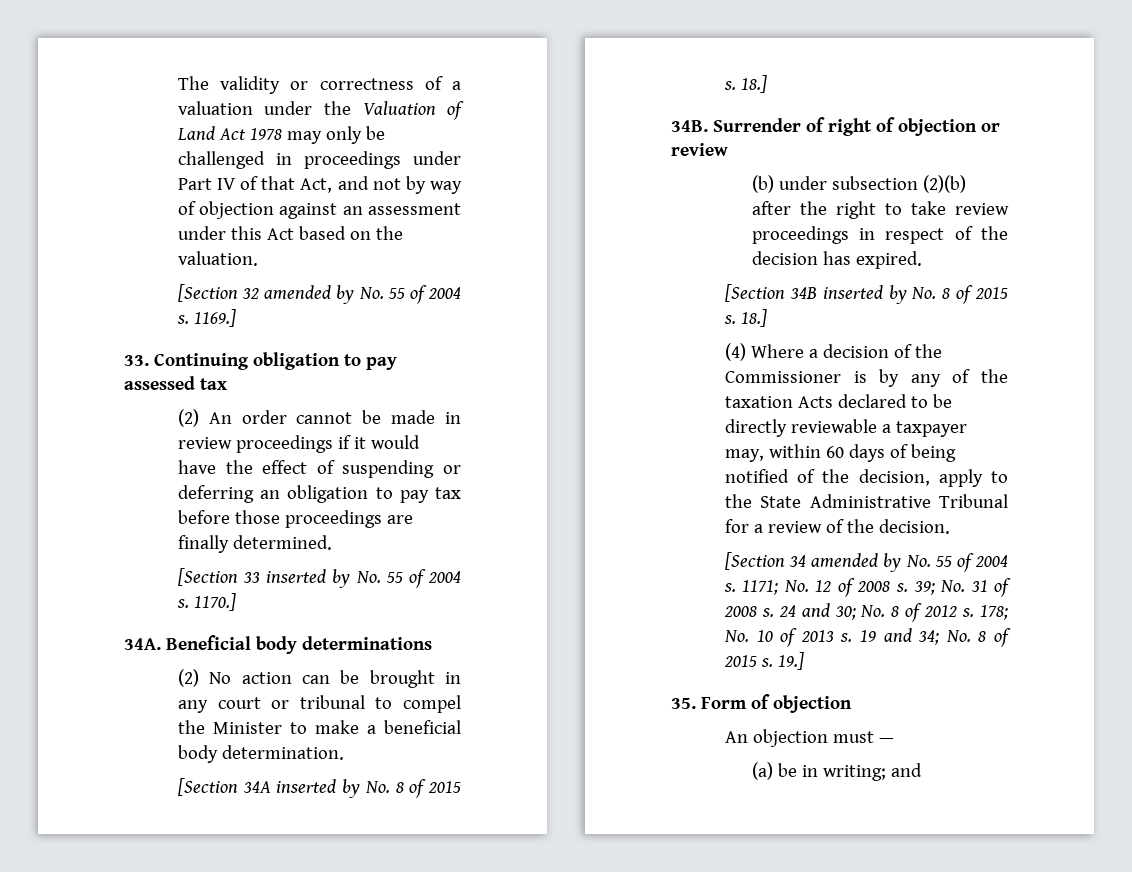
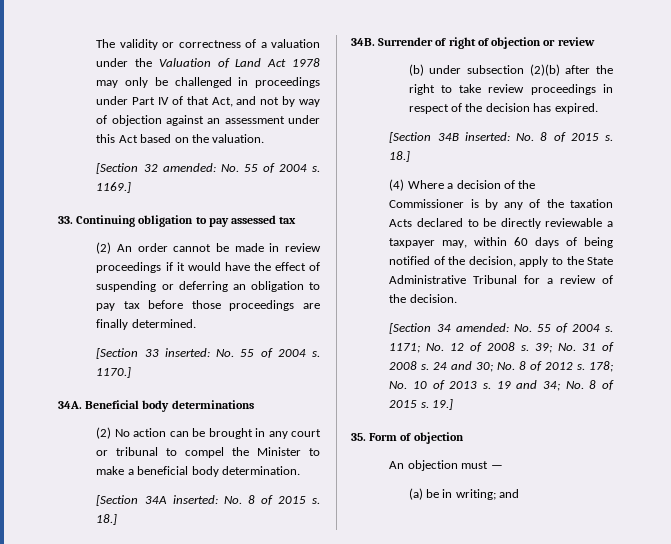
- [Section 32 amended by No. 55 of 2004 s.
+ [Section 32 amended: No. 55 of 2004 s.
- [Section 33 inserted by No. 55 of 2004 s.
+ [Section 33 inserted: No. 55 of 2004 s.
- [Section 34A inserted by No. 8 of 2015 s.
+ [Section 34A inserted: No. 8 of 2015 s.
- [Section 34B inserted by No. 8 of 2015 s.
+ [Section 34B inserted: No. 8 of 2015 s.
- [Section 34 amended by No. 55 of 2004 s.
+ [Section 34 amended: No. 55 of 2004 s.

